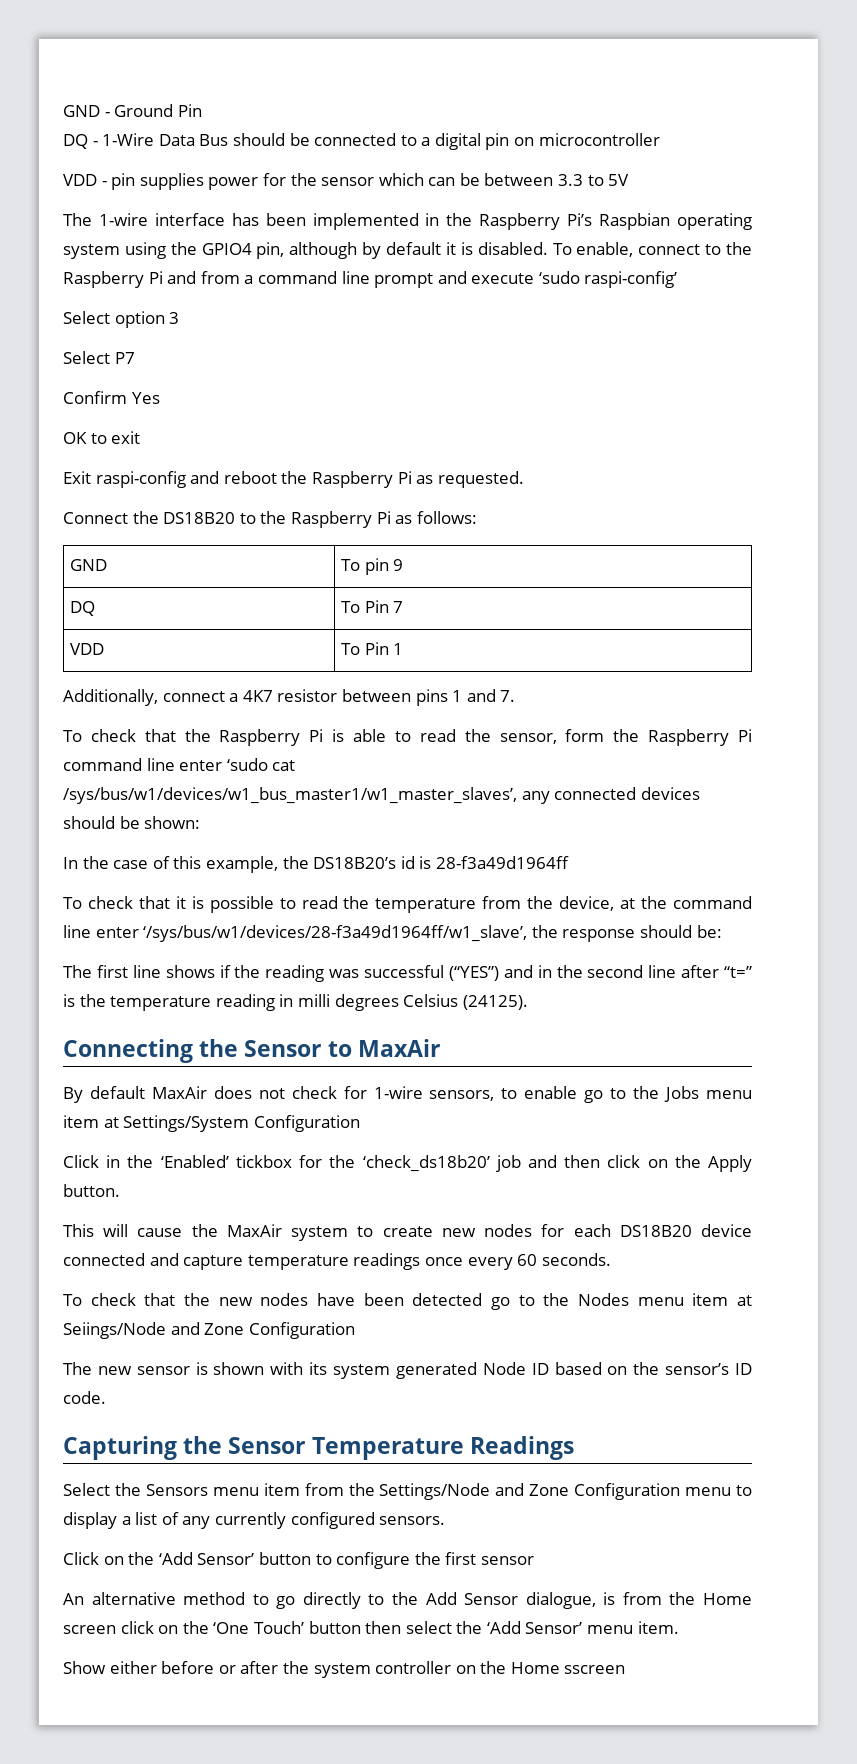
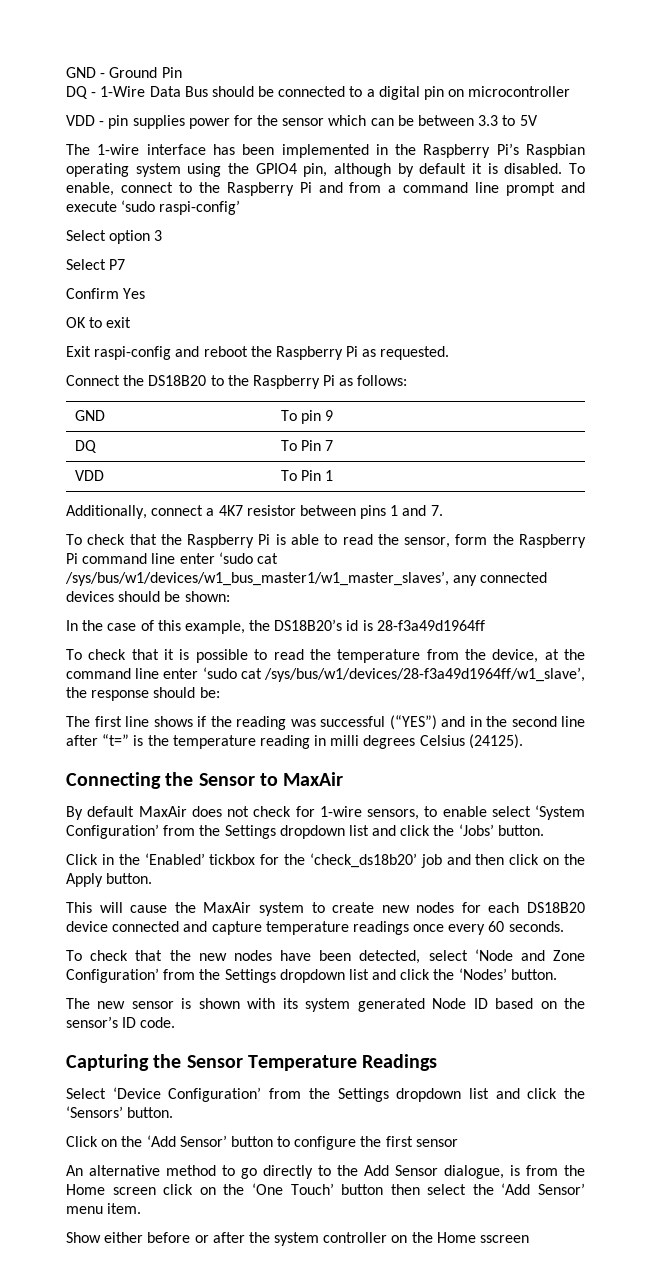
- To check that it is possible to read the temperature from the device, at the command line enter ‘/sys/bus/w1/devices/28-f3a49d1964ff/w1_slave’, the response should be:
+ To check that it is possible to read the temperature from the device, at the command line enter ‘sudo cat /sys/bus/w1/devices/28-f3a49d1964ff/w1_slave’, the response should be:
- By default MaxAir does not check for 1-wire sensors, to enable go to the Jobs menu item at Settings/System Configuration
+ By default MaxAir does not check for 1-wire sensors, to enable select ‘System Configuration’ from the Settings dropdown list and click the ‘Jobs’ button.
- To check that the new nodes have been detected go to the Nodes menu item at Seiings/Node and Zone Configuration
+ To check that the new nodes have been detected, select ‘Node and Zone Configuration’ from the Settings dropdown list and click the ‘Nodes’ button.
- Select the Sensors menu item from the Settings/Node and Zone Configuration menu to display a list of any currently configured sensors.
+ Select ‘Device Configuration’ from the Settings dropdown list and click the ‘Sensors’ button.

